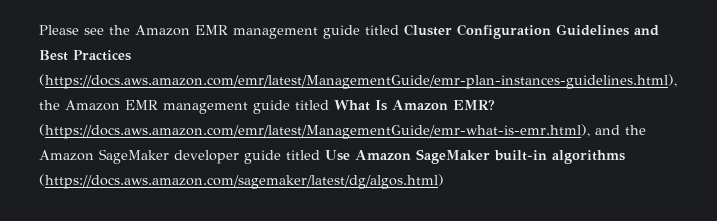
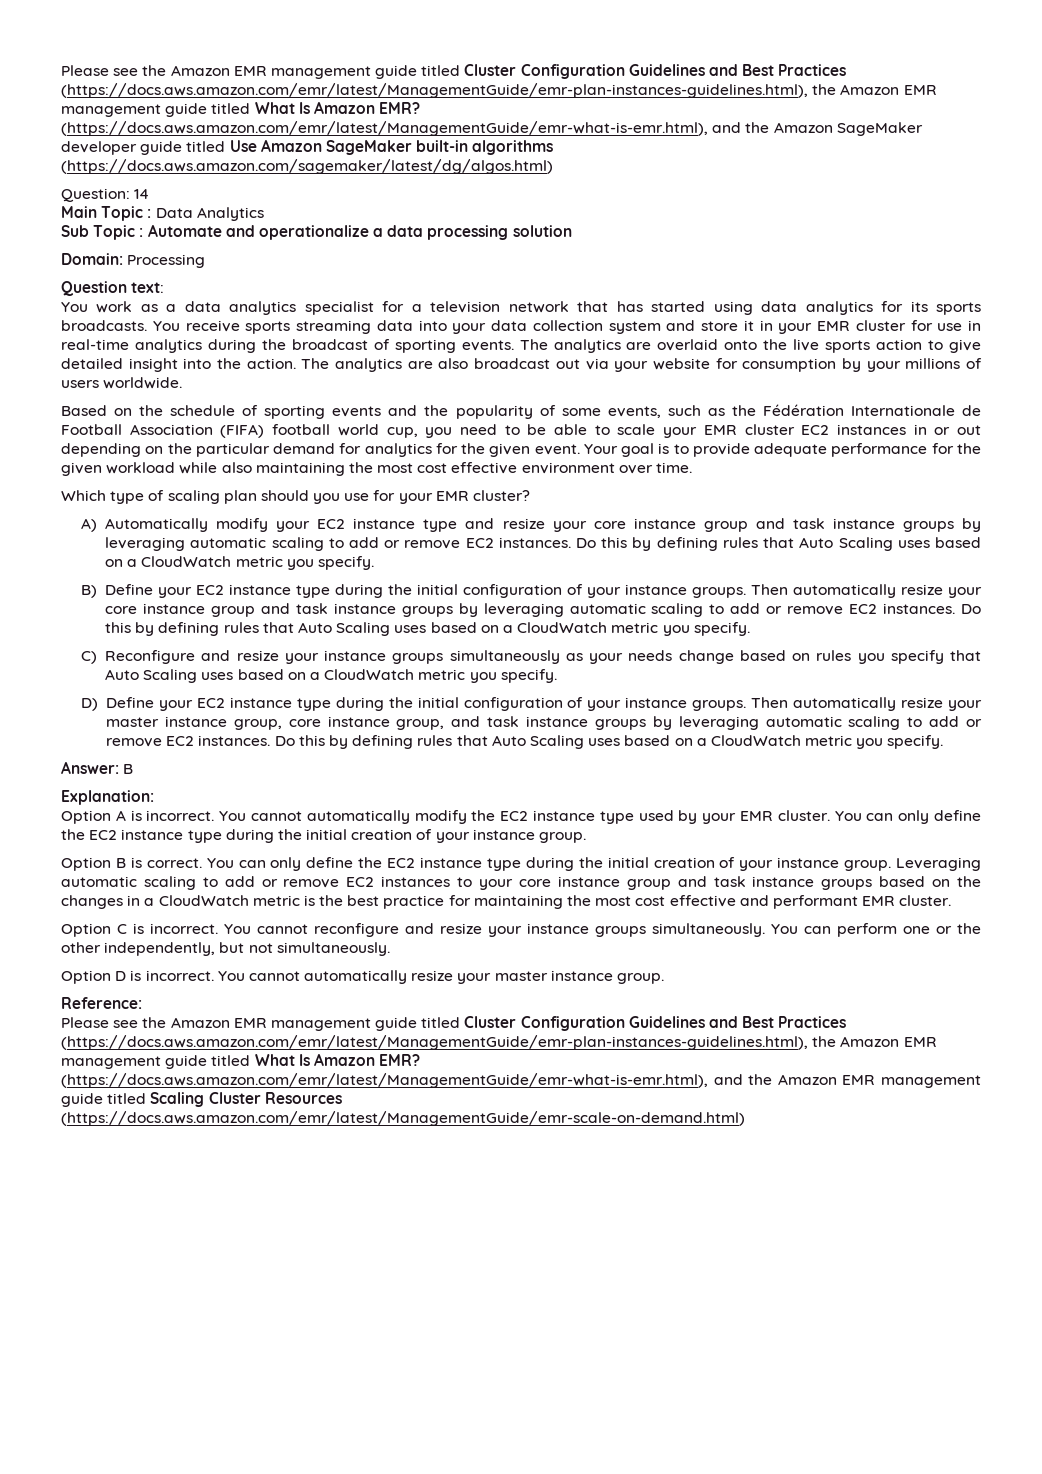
+ Question: 14
+ Main Topic : Data Analytics
+ Sub Topic : Automate and operationalize a data processing solution
+ Domain: Processing
+ Question text:
+ You work as a data analytics specialist for a television network that has started using data analytics for its sports broadcasts. You receive sports streaming data into your data collection system and store it in your EMR cluster for use in real-time analytics during the broadcast of sporting events. The analytics are overlaid onto the live sports action to give detailed insight into the action. The analytics are also broadcast out via your website for consumption by your millions of users worldwide.
+ Based on the schedule of sporting events and the popularity of some events, such as the Fédération Internationale de Football Association (FIFA) football world cup, you need to be able to scale your EMR cluster EC2 instances in or out depending on the particular demand for analytics for the given event. Your goal is to provide adequate performance for the given workload while also maintaining the most cost effective environment over time.
+ Which type of scaling plan should you use for your EMR cluster?
+ A) Automatically modify your EC2 instance type and resize your core instance group and task instance groups by leveraging automatic scaling to add or remove EC2 instances. Do this by defining rules that Auto Scaling uses based on a CloudWatch metric you specify.
+ B) Define your EC2 instance type during the initial configuration of your instance groups. Then automatically resize your core instance group and task instance groups by leveraging automatic scaling to add or remove EC2 instances. Do this by defining rules that Auto Scaling uses based on a CloudWatch metric you specify.
+ C) Reconfigure and resize your instance groups simultaneously as your needs change based on rules you specify that Auto Scaling uses based on a CloudWatch metric you specify.
+ D) Define your EC2 instance type during the initial configuration of your instance groups. Then automatically resize your master instance group, core instance group, and task instance groups by leveraging automatic scaling to add or remove EC2 instances. Do this by defining rules that Auto Scaling uses based on a CloudWatch metric you specify.
+ Answer: B
+ Explanation:
+ Option A is incorrect. You cannot automatically modify the EC2 instance type used by your EMR cluster. You can only define the EC2 instance type during the initial creation of your instance group.
+ Option B is correct. You can only define the EC2 instance type during the initial creation of your instance group. Leveraging automatic scaling to add or remove EC2 instances to your core instance group and task instance groups based on the changes in a CloudWatch metric is the best practice for maintaining the most cost effective and performant EMR cluster.
+ Option C is incorrect. You cannot reconfigure and resize your instance groups simultaneously. You can perform one or the other independently, but not simultaneously.
+ Option D is incorrect. You cannot automatically resize your master instance group.
+ Reference:
+ Please see the Amazon EMR management guide titled Cluster Configuration Guidelines and Best Practices (https://docs.aws.amazon.com/emr/latest/ManagementGuide/emr-plan-instances-guidelines.html), the Amazon EMR management guide titled What Is Amazon EMR? (https://docs.aws.amazon.com/emr/latest/ManagementGuide/emr-what-is-emr.html), and the Amazon EMR management guide titled Scaling Cluster Resources (https://docs.aws.amazon.com/emr/latest/ManagementGuide/emr-scale-on-demand.html)

